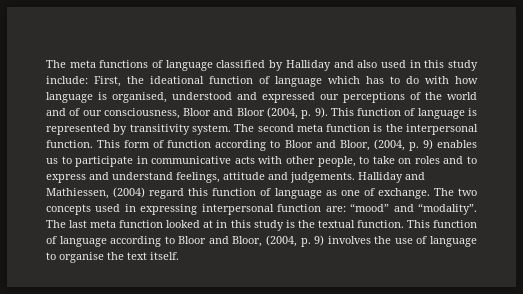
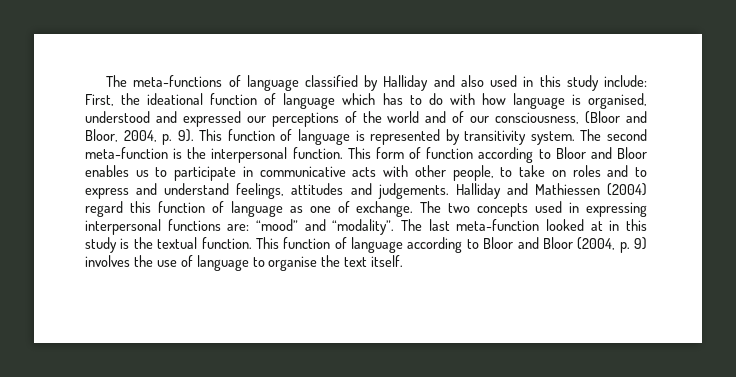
- The meta functions of language classified by Halliday and also used in this study include: First, the ideational function of language which has to do with how language is organised, understood and expressed our perceptions of the world and of our consciousness, Bloor and Bloor (2004, p. 9).
+ The meta-functions of language classified by Halliday and also used in this study include: First, the ideational function of language which has to do with how language is organised, understood and expressed our perceptions of the world and of our consciousness, (Bloor and Bloor, 2004, p. 9).
- The second meta function is the interpersonal function.
+ The second meta-function is the interpersonal function.
- This form of function according to Bloor and Bloor, (2004, p. 9) enables us to participate in communicative acts with other people, to take on roles and to express and understand feelings, attitude and judgements.
+ This form of function according to Bloor and Bloor enables us to participate in communicative acts with other people, to take on roles and to express and understand feelings, attitudes and judgements.
- Halliday and Mathiessen, (2004) regard this function of language as one of exchange.
+ Halliday and Mathiessen (2004) regard this function of language as one of exchange.
- The two concepts used in expressing interpersonal function are: “mood” and “modality”.
+ The two concepts used in expressing interpersonal functions are: “mood” and “modality”.
- The last meta function looked at in this study is the textual function.
+ The last meta-function looked at in this study is the textual function.
- This function of language according to Bloor and Bloor, (2004, p. 9) involves the use of language to organise the text itself.
+ This function of language according to Bloor and Bloor (2004, p. 9) involves the use of language to organise the text itself.

